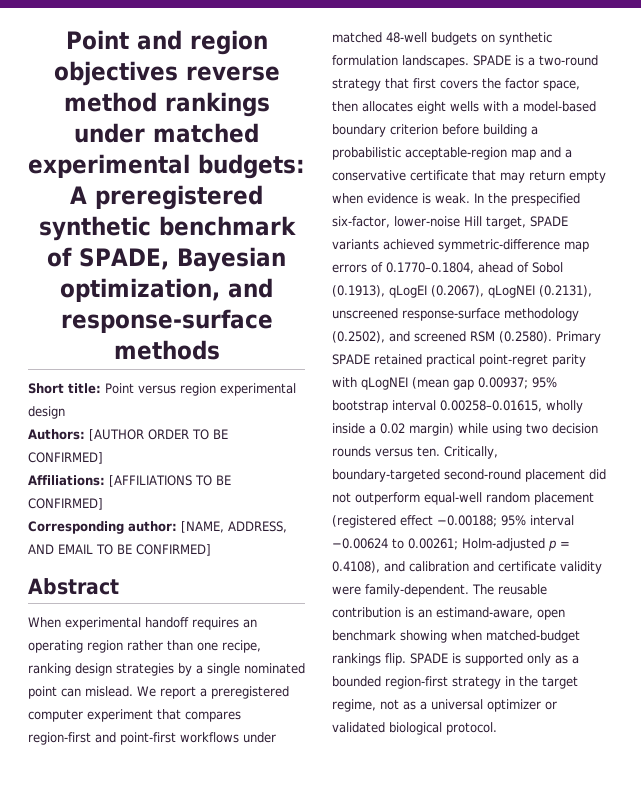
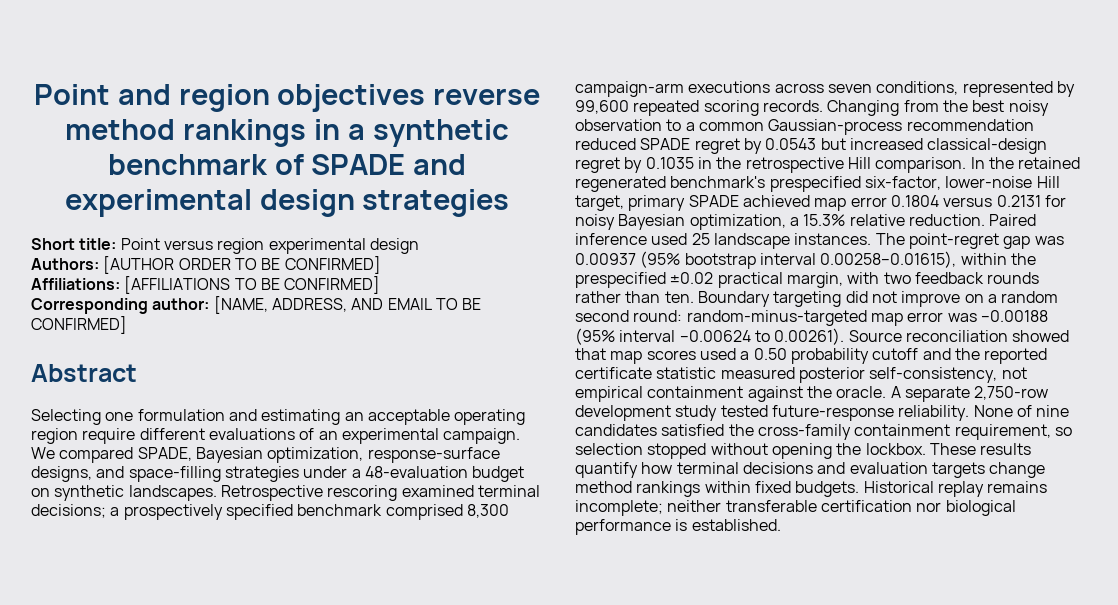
- Point and region objectives reverse method rankings under matched experimental budgets: A preregistered synthetic benchmark of SPADE, Bayesian optimization, and response-surface methods
+ Point and region objectives reverse method rankings in a synthetic benchmark of SPADE and experimental design strategies
- When experimental handoff requires an operating region rather than one recipe, ranking design strategies by a single nominated point can mislead. We report a preregistered computer experiment that compares region-first and point-first workflows under matched 48-well budgets on synthetic formulation landscapes. SPADE is a two-round strategy that first covers the factor space, then allocates eight wells with a model-based boundary criterion before building a probabilistic acceptable-region map and a conservative certificate that may return empty when evidence is weak. In the prespecified six-factor, lower-noise Hill target, SPADE variants achieved symmetric-difference map errors of 0.1770–0.1804, ahead of Sobol (0.1913), qLogEI (0.2067), qLogNEI (0.2131), unscreened response-surface methodology (0.2502), and screened RSM (0.2580). Primary SPADE retained practical point-regret parity with qLogNEI (mean gap 0.00937; 95% bootstrap interval 0.00258–0.01615, wholly inside a 0.02 margin) while using two decision rounds versus ten. Critically, boundary-targeted second-round placement did not outperform equal-well random placement (registered effect −0.00188; 95% interval −0.00624 to 0.00261; Holm-adjusted p = 0.4108), and calibration and certificate validity were family-dependent. The reusable contribution is an estimand-aware, open benchmark showing when matched-budget rankings flip. SPADE is supported only as a bounded region-first strategy in the target regime, not as a universal optimizer or validated biological protocol.
+ Selecting one formulation and estimating an acceptable operating region require different evaluations of an experimental campaign. We compared SPADE, Bayesian optimization, response-surface designs, and space-filling strategies under a 48-evaluation budget on synthetic landscapes. Retrospective rescoring examined terminal decisions; a prospectively specified benchmark comprised 8,300 campaign-arm executions across seven conditions, represented by 99,600 repeated scoring records. Changing from the best noisy observation to a common Gaussian-process recommendation reduced SPADE regret by 0.0543 but increased classical-design regret by 0.1035 in the retrospective Hill comparison. In the retained regenerated benchmark's prespecified six-factor, lower-noise Hill target, primary SPADE achieved map error 0.1804 versus 0.2131 for noisy Bayesian optimization, a 15.3% relative reduction. Paired inference used 25 landscape instances. The point-regret gap was 0.00937 (95% bootstrap interval 0.00258–0.01615), within the prespecified ±0.02 practical margin, with two feedback rounds rather than ten. Boundary targeting did not improve on a random second round: random-minus-targeted map error was −0.00188 (95% interval −0.00624 to 0.00261). Source reconciliation showed that map scores used a 0.50 probability cutoff and the reported certificate statistic measured posterior self-consistency, not empirical containment against the oracle. A separate 2,750-row development study tested future-response reliability. None of nine candidates satisfied the cross-family containment requirement, so selection stopped without opening the lockbox. These results quantify how terminal decisions and evaluation targets change method rankings within fixed budgets. Historical replay remains incomplete; neither transferable certification nor biological performance is established.

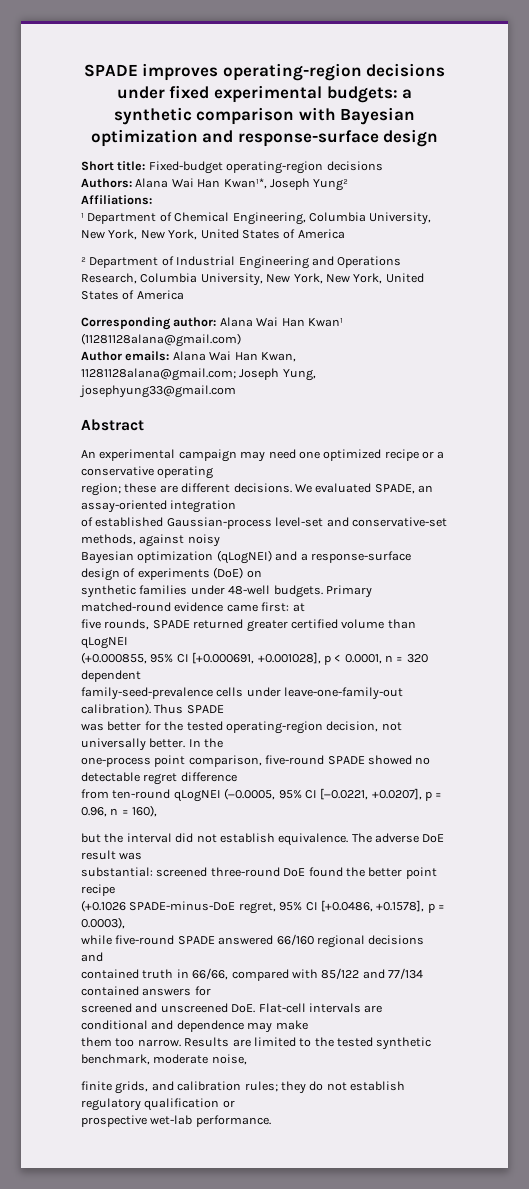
- Point and region objectives reverse method rankings in a synthetic benchmark of SPADE and experimental design strategies
+ SPADE improves operating-region decisions under fixed experimental budgets: a synthetic comparison with Bayesian optimization and response-surface design
- Short title: Point versus region experimental design
- Authors: [AUTHOR ORDER TO BE CONFIRMED]
- Affiliations: [AFFILIATIONS TO BE CONFIRMED]
- Corresponding author: [NAME, ADDRESS, AND EMAIL TO BE CONFIRMED]
+ Short title: Fixed-budget operating-region decisions
+ Authors: Alana Wai Han Kwan¹*, Joseph Yung²
+ Affiliations:
+ ¹ Department of Chemical Engineering, Columbia University, New York, New York, United States of America
+ ² Department of Industrial Engineering and Operations Research, Columbia University, New York, New York, United States of America
+ Corresponding author: Alana Wai Han Kwan¹ (11281128alana@gmail.com)
+ Author emails: Alana Wai Han Kwan, 11281128alana@gmail.com; Joseph Yung, josephyung33@gmail.com
  Abstract
- Selecting one formulation and estimating an acceptable operating region require different evaluations of an experimental campaign. We compared SPADE, Bayesian optimization, response-surface designs, and space-filling strategies under a 48-evaluation budget on synthetic landscapes. Retrospective rescoring examined terminal decisions; a prospectively specified benchmark comprised 8,300 campaign-arm executions across seven conditions, represented by 99,600 repeated scoring records. Changing from the best noisy observation to a common Gaussian-process recommendation reduced SPADE regret by 0.0543 but increased classical-design regret by 0.1035 in the retrospective Hill comparison. In the retained regenerated benchmark's prespecified six-factor, lower-noise Hill target, primary SPADE achieved map error 0.1804 versus 0.2131 for noisy Bayesian optimization, a 15.3% relative reduction. Paired inference used 25 landscape instances. The point-regret gap was 0.00937 (95% bootstrap interval 0.00258–0.01615), within the prespecified ±0.02 practical margin, with two feedback rounds rather than ten. Boundary targeting did not improve on a random second round: random-minus-targeted map error was −0.00188 (95% interval −0.00624 to 0.00261). Source reconciliation showed that map scores used a 0.50 probability cutoff and the reported certificate statistic measured posterior self-consistency, not empirical containment against the oracle. A separate 2,750-row development study tested future-response reliability. None of nine candidates satisfied the cross-family containment requirement, so selection stopped without opening the lockbox. These results quantify how terminal decisions and evaluation targets change method rankings within fixed budgets. Historical replay remains incomplete; neither transferable certification nor biological performance is established.
+ An experimental campaign may need one optimized recipe or a conservative operating
+ region; these are different decisions. We evaluated SPADE, an assay-oriented integration
+ of established Gaussian-process level-set and conservative-set methods, against noisy
+ Bayesian optimization (qLogNEI) and a response-surface design of experiments (DoE) on
+ synthetic families under 48-well budgets. Primary matched-round evidence came first: at
+ five rounds, SPADE returned greater certified volume than qLogNEI
+ (+0.000855, 95% CI [+0.000691, +0.001028], p < 0.0001, n = 320 dependent
+ family-seed-prevalence cells under leave-one-family-out calibration). Thus SPADE
+ was better for the tested operating-region decision, not universally better. In the
+ one-process point comparison, five-round SPADE showed no detectable regret difference
+ from ten-round qLogNEI (−0.0005, 95% CI [−0.0221, +0.0207], p = 0.96, n = 160),
+ but the interval did not establish equivalence. The adverse DoE result was
+ substantial: screened three-round DoE found the better point recipe
+ (+0.1026 SPADE-minus-DoE regret, 95% CI [+0.0486, +0.1578], p = 0.0003),
+ while five-round SPADE answered 66/160 regional decisions and
+ contained truth in 66/66, compared with 85/122 and 77/134 contained answers for
+ screened and unscreened DoE. Flat-cell intervals are conditional and dependence may make
+ them too narrow. Results are limited to the tested synthetic benchmark, moderate noise,
+ finite grids, and calibration rules; they do not establish regulatory qualification or
+ prospective wet-lab performance.

